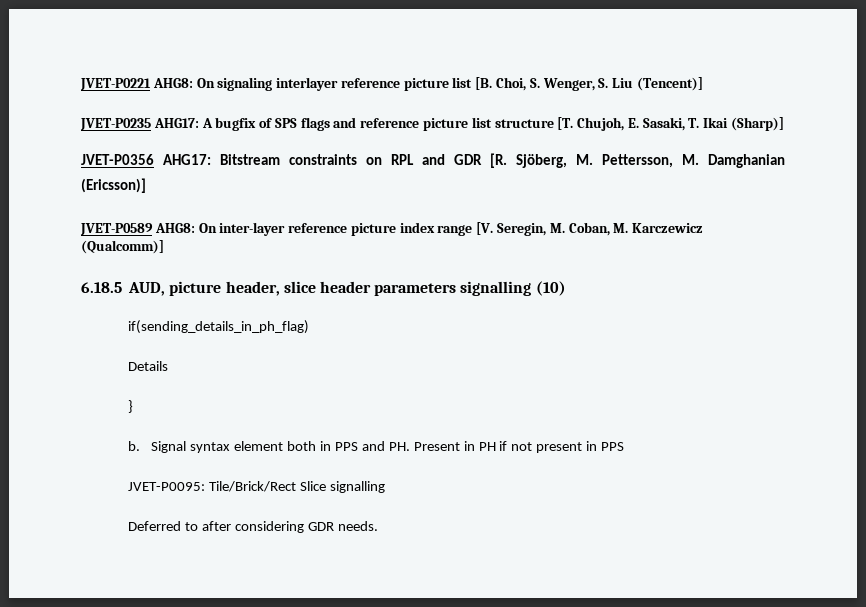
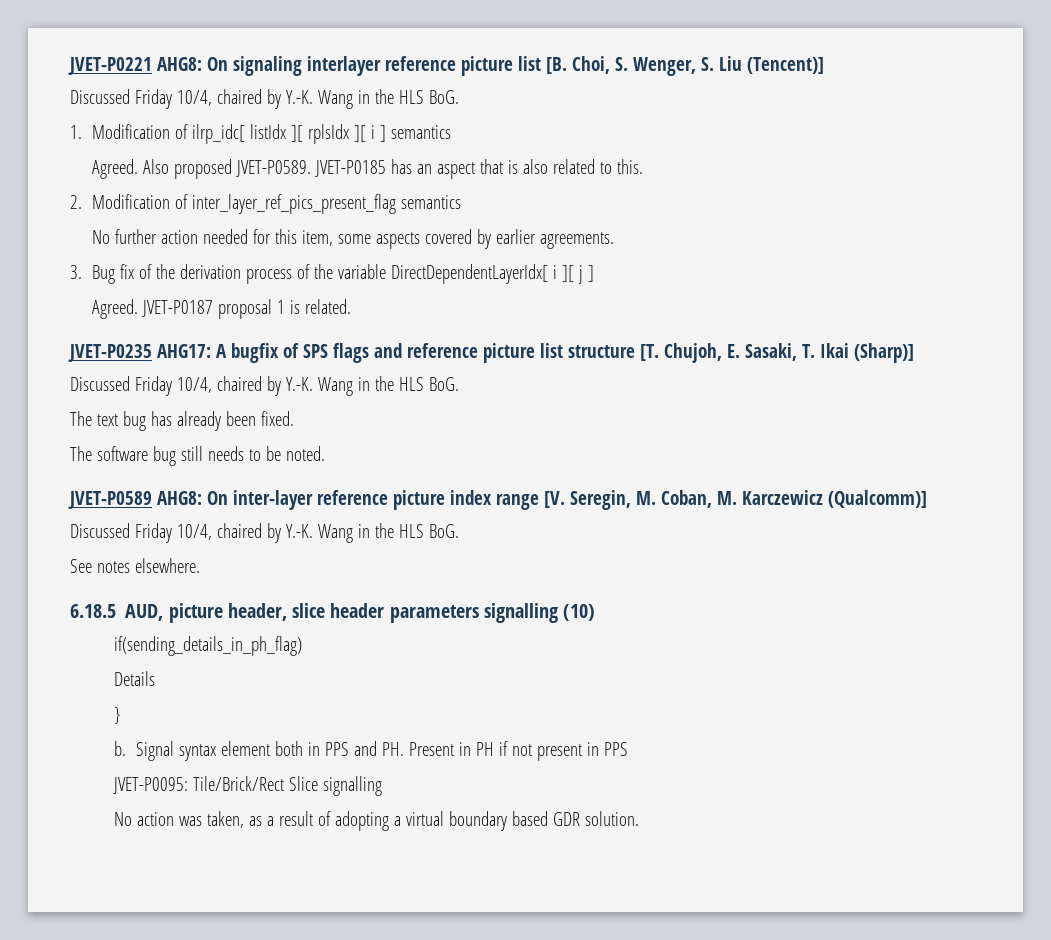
  JVET-P0221 AHG8: On signaling interlayer reference picture list [B. Choi, S. Wenger, S. Liu (Tencent)]
+ Discussed Friday 10/4, chaired by Y.-K. Wang in the HLS BoG.
+ 1. Modification of ilrp_idc[ listIdx ][ rplsIdx ][ i ] semantics
+ Agreed. Also proposed JVET-P0589. JVET-P0185 has an aspect that is also related to this.
+ 2. Modification of inter_layer_ref_pics_present_flag semantics
+ No further action needed for this item, some aspects covered by earlier agreements.
+ 3. Bug fix of the derivation process of the variable DirectDependentLayerIdx[ i ][ j ]
+ Agreed. JVET-P0187 proposal 1 is related.
  JVET-P0235 AHG17: A bugfix of SPS flags and reference picture list structure [T. Chujoh, E. Sasaki, T. Ikai (Sharp)]
- JVET-P0356 AHG17: Bitstream constraints on RPL and GDR [R. Sjöberg, M. Pettersson, M. Damghanian (Ericsson)]
+ Discussed Friday 10/4, chaired by Y.-K. Wang in the HLS BoG.
+ The text bug has already been fixed.
+ The software bug still needs to be noted.
  JVET-P0589 AHG8: On inter-layer reference picture index range [V. Seregin, M. Coban, M. Karczewicz (Qualcomm)]
+ Discussed Friday 10/4, chaired by Y.-K. Wang in the HLS BoG.
+ See notes elsewhere.
- Deferred to after considering GDR needs.
+ No action was taken, as a result of adopting a virtual boundary based GDR solution.

